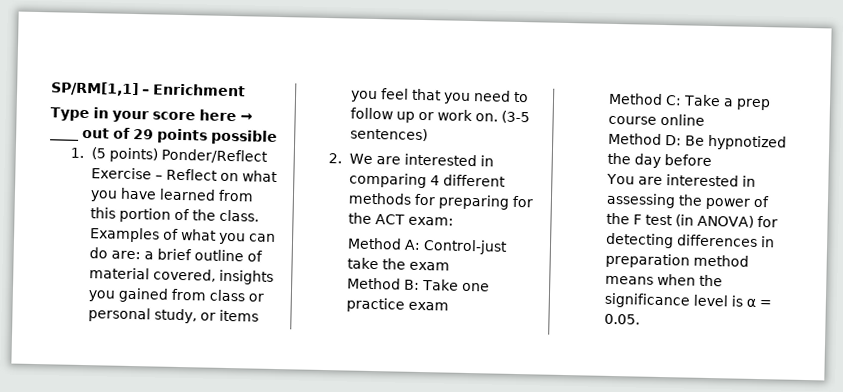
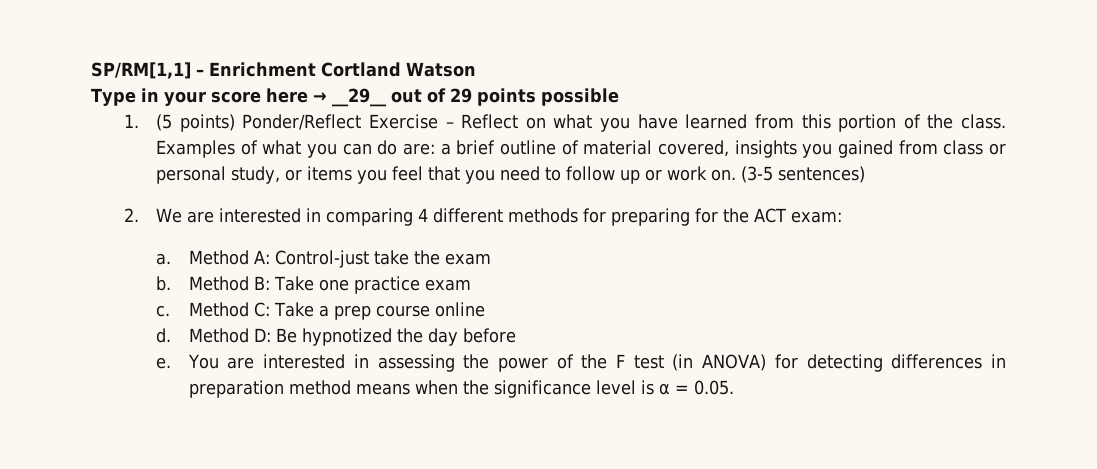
- SP/RM[1,1] – Enrichment
+ SP/RM[1,1] – Enrichment Cortland Watson
- Type in your score here → ____ out of 29 points possible
+ Type in your score here → __29__ out of 29 points possible
+ a.
+ b.
+ c.
+ d.
+ e.

